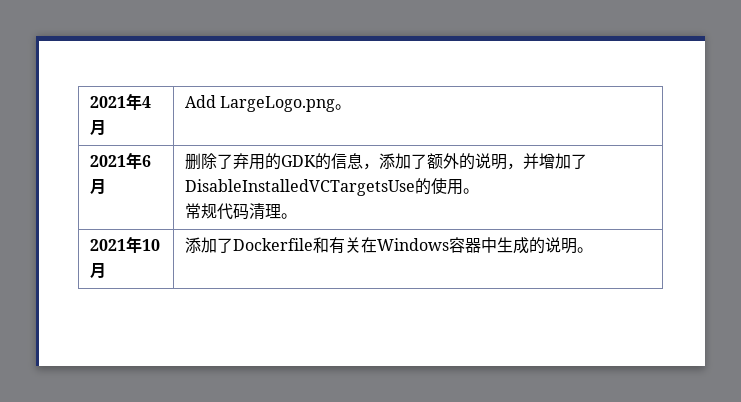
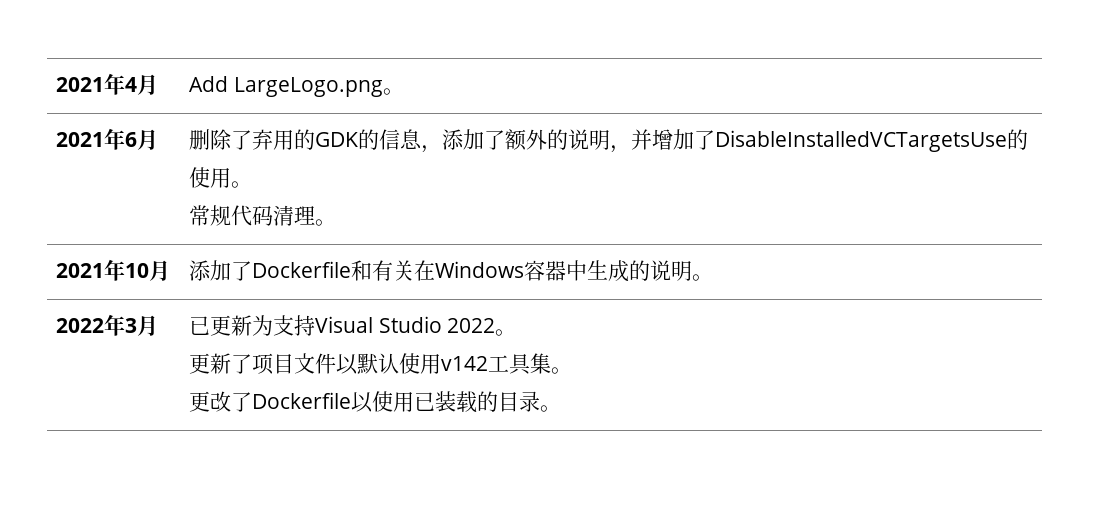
+ 2022年3月 | 已更新为支持Visual Studio 2022。
+ 更新了项目文件以默认使用v142工具集。
+ 更改了Dockerfile以使用已装载的目录。

